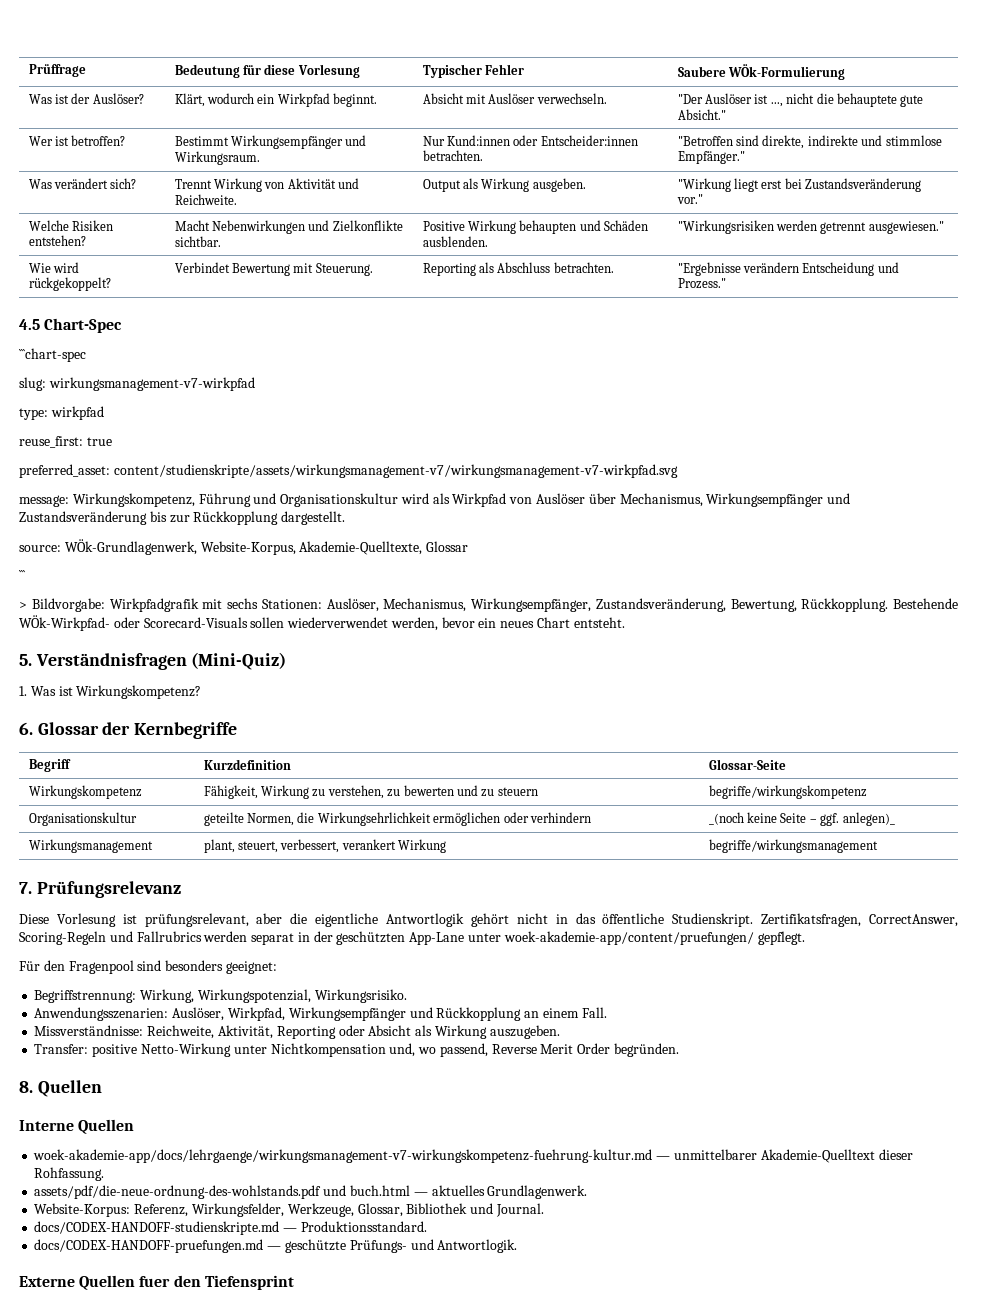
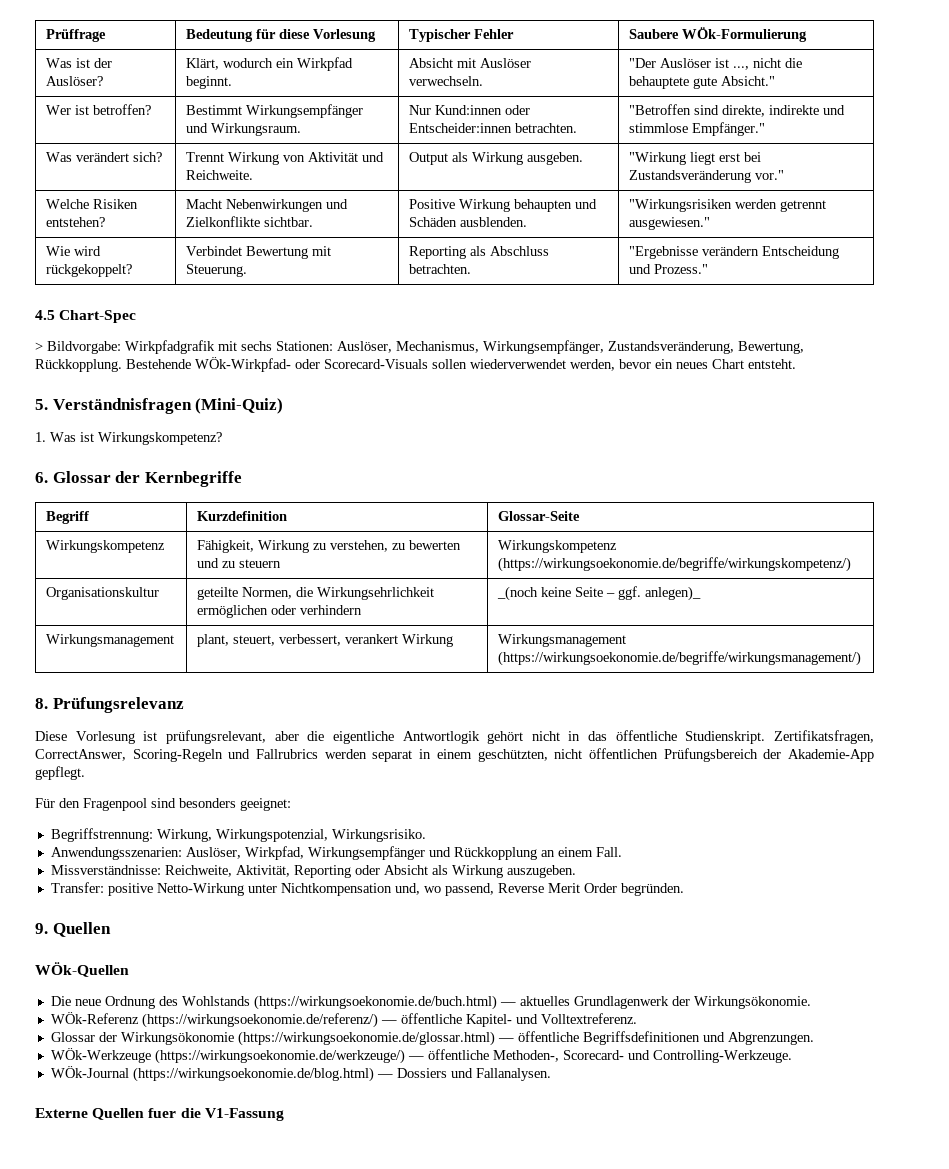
- ```chart-spec
- slug: wirkungsmanagement-v7-wirkpfad
- type: wirkpfad
- reuse_first: true
- preferred_asset: content/studienskripte/assets/wirkungsmanagement-v7/wirkungsmanagement-v7-wirkpfad.svg
- message: Wirkungskompetenz, Führung und Organisationskultur wird als Wirkpfad von Auslöser über Mechanismus, Wirkungsempfänger und Zustandsveränderung bis zur Rückkopplung dargestellt.
- source: WÖk-Grundlagenwerk, Website-Korpus, Akademie-Quelltexte, Glossar
- ```
- Wirkungskompetenz | Fähigkeit, Wirkung zu verstehen, zu bewerten und zu steuern | begriffe/wirkungskompetenz
+ Wirkungskompetenz | Fähigkeit, Wirkung zu verstehen, zu bewerten und zu steuern | Wirkungskompetenz (https://wirkungsoekonomie.de/begriffe/wirkungskompetenz/)
- Wirkungsmanagement | plant, steuert, verbessert, verankert Wirkung | begriffe/wirkungsmanagement
- 7. Prüfungsrelevanz
+ Wirkungsmanagement | plant, steuert, verbessert, verankert Wirkung | Wirkungsmanagement (https://wirkungsoekonomie.de/begriffe/wirkungsmanagement/)
+ 8. Prüfungsrelevanz
- Zertifikatsfragen, CorrectAnswer, Scoring-Regeln und Fallrubrics werden separat in der geschützten App-Lane unter woek-akademie-app/content/pruefungen/ gepflegt.
+ Zertifikatsfragen, CorrectAnswer, Scoring-Regeln und Fallrubrics werden separat in einem geschützten, nicht öffentlichen Prüfungsbereich der Akademie-App gepflegt.
- 8. Quellen
- Interne Quellen
- woek-akademie-app/docs/lehrgaenge/wirkungsmanagement-v7-wirkungskompetenz-fuehrung-kultur.md — unmittelbarer Akademie-Quelltext dieser Rohfassung.
- assets/pdf/die-neue-ordnung-des-wohlstands.pdf und buch.html — aktuelles Grundlagenwerk.
- Website-Korpus: Referenz, Wirkungsfelder, Werkzeuge, Glossar, Bibliothek und Journal.
- docs/CODEX-HANDOFF-studienskripte.md — Produktionsstandard.
- docs/CODEX-HANDOFF-pruefungen.md — geschützte Prüfungs- und Antwortlogik.
+ 9. Quellen
+ WÖk-Quellen
+ Die neue Ordnung des Wohlstands (https://wirkungsoekonomie.de/buch.html) — aktuelles Grundlagenwerk der Wirkungsökonomie.
+ WÖk-Referenz (https://wirkungsoekonomie.de/referenz/) — öffentliche Kapitel- und Volltextreferenz.
+ Glossar der Wirkungsökonomie (https://wirkungsoekonomie.de/glossar.html) — öffentliche Begriffsdefinitionen und Abgrenzungen.
+ WÖk-Werkzeuge (https://wirkungsoekonomie.de/werkzeuge/) — öffentliche Methoden-, Scorecard- und Controlling-Werkzeuge.
+ WÖk-Journal (https://wirkungsoekonomie.de/blog.html) — Dossiers und Fallanalysen.
- Externe Quellen fuer den Tiefensprint
+ Externe Quellen fuer die V1-Fassung

